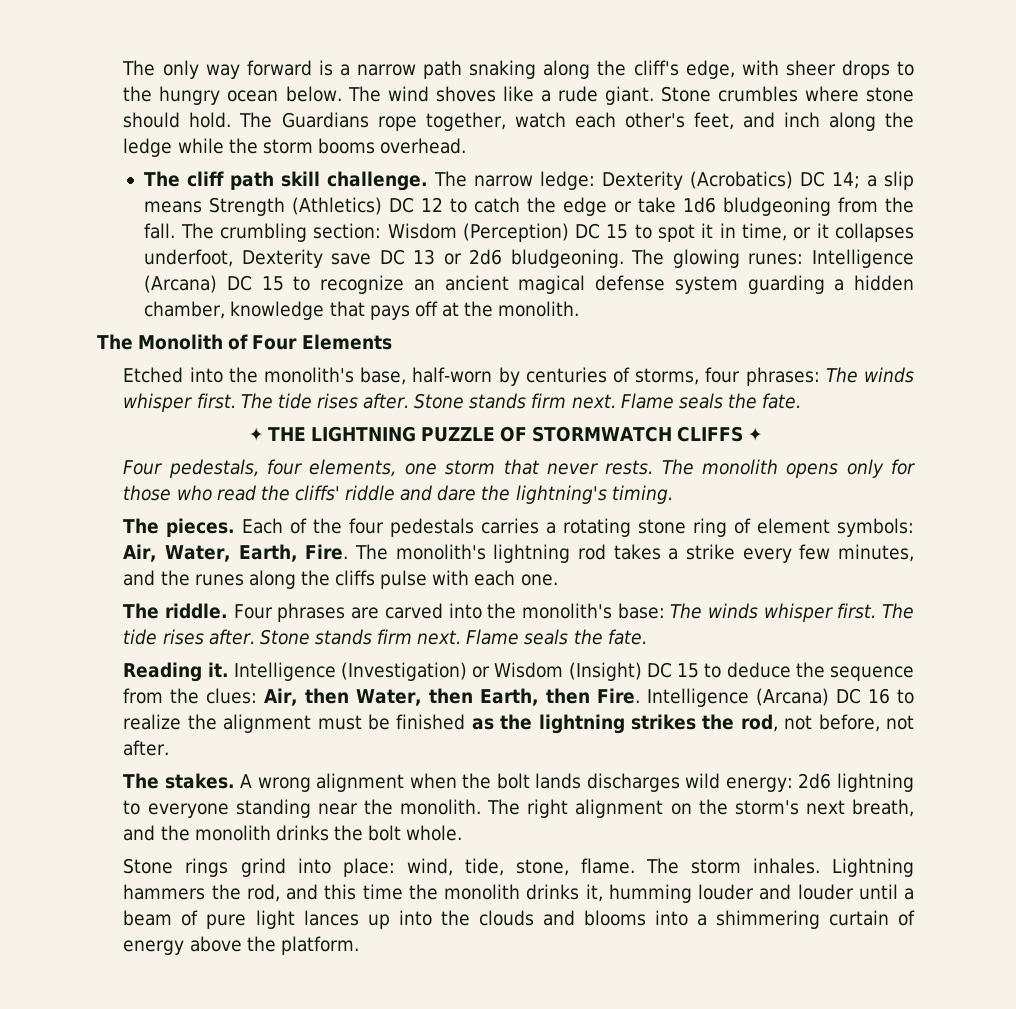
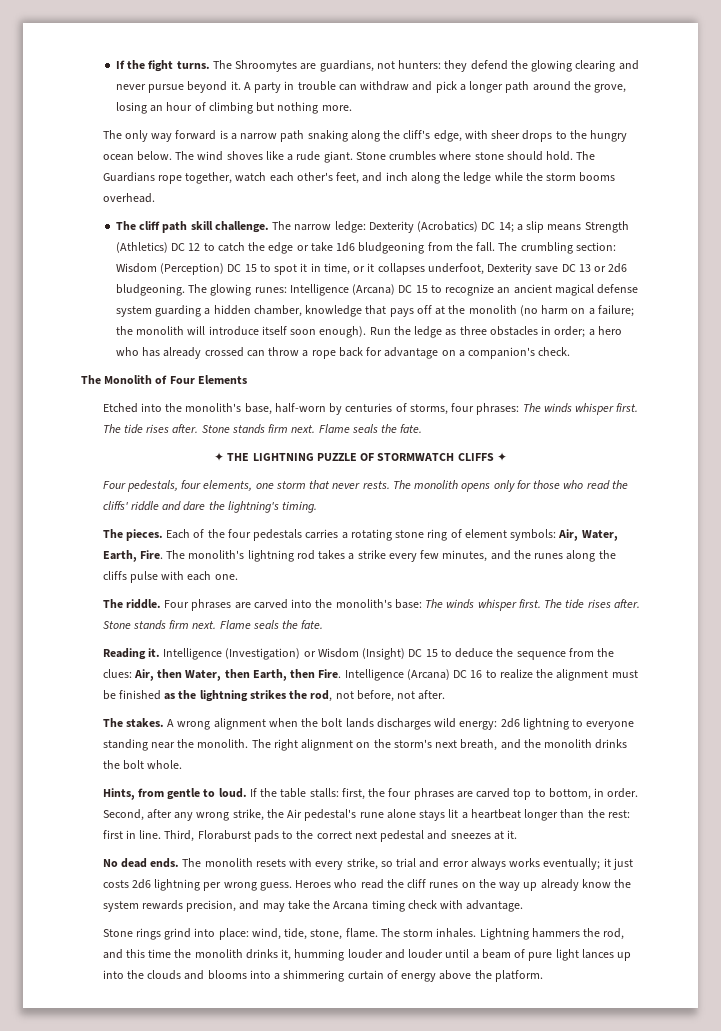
+ If the fight turns. The Shroomytes are guardians, not hunters: they defend the glowing clearing and never pursue beyond it. A party in trouble can withdraw and pick a longer path around the grove, losing an hour of climbing but nothing more.
- The glowing runes: Intelligence (Arcana) DC 15 to recognize an ancient magical defense system guarding a hidden chamber, knowledge that pays off at the monolith.
+ The glowing runes: Intelligence (Arcana) DC 15 to recognize an ancient magical defense system guarding a hidden chamber, knowledge that pays off at the monolith (no harm on a failure; the monolith will introduce itself soon enough). Run the ledge as three obstacles in order; a hero who has already crossed can throw a rope back for advantage on a companion's check.
+ Hints, from gentle to loud. If the table stalls: first, the four phrases are carved top to bottom, in order. Second, after any wrong strike, the Air pedestal's rune alone stays lit a heartbeat longer than the rest: first in line. Third, Floraburst pads to the correct next pedestal and sneezes at it.
+ No dead ends. The monolith resets with every strike, so trial and error always works eventually; it just costs 2d6 lightning per wrong guess. Heroes who read the cliff runes on the way up already know the system rewards precision, and may take the Arcana timing check with advantage.

